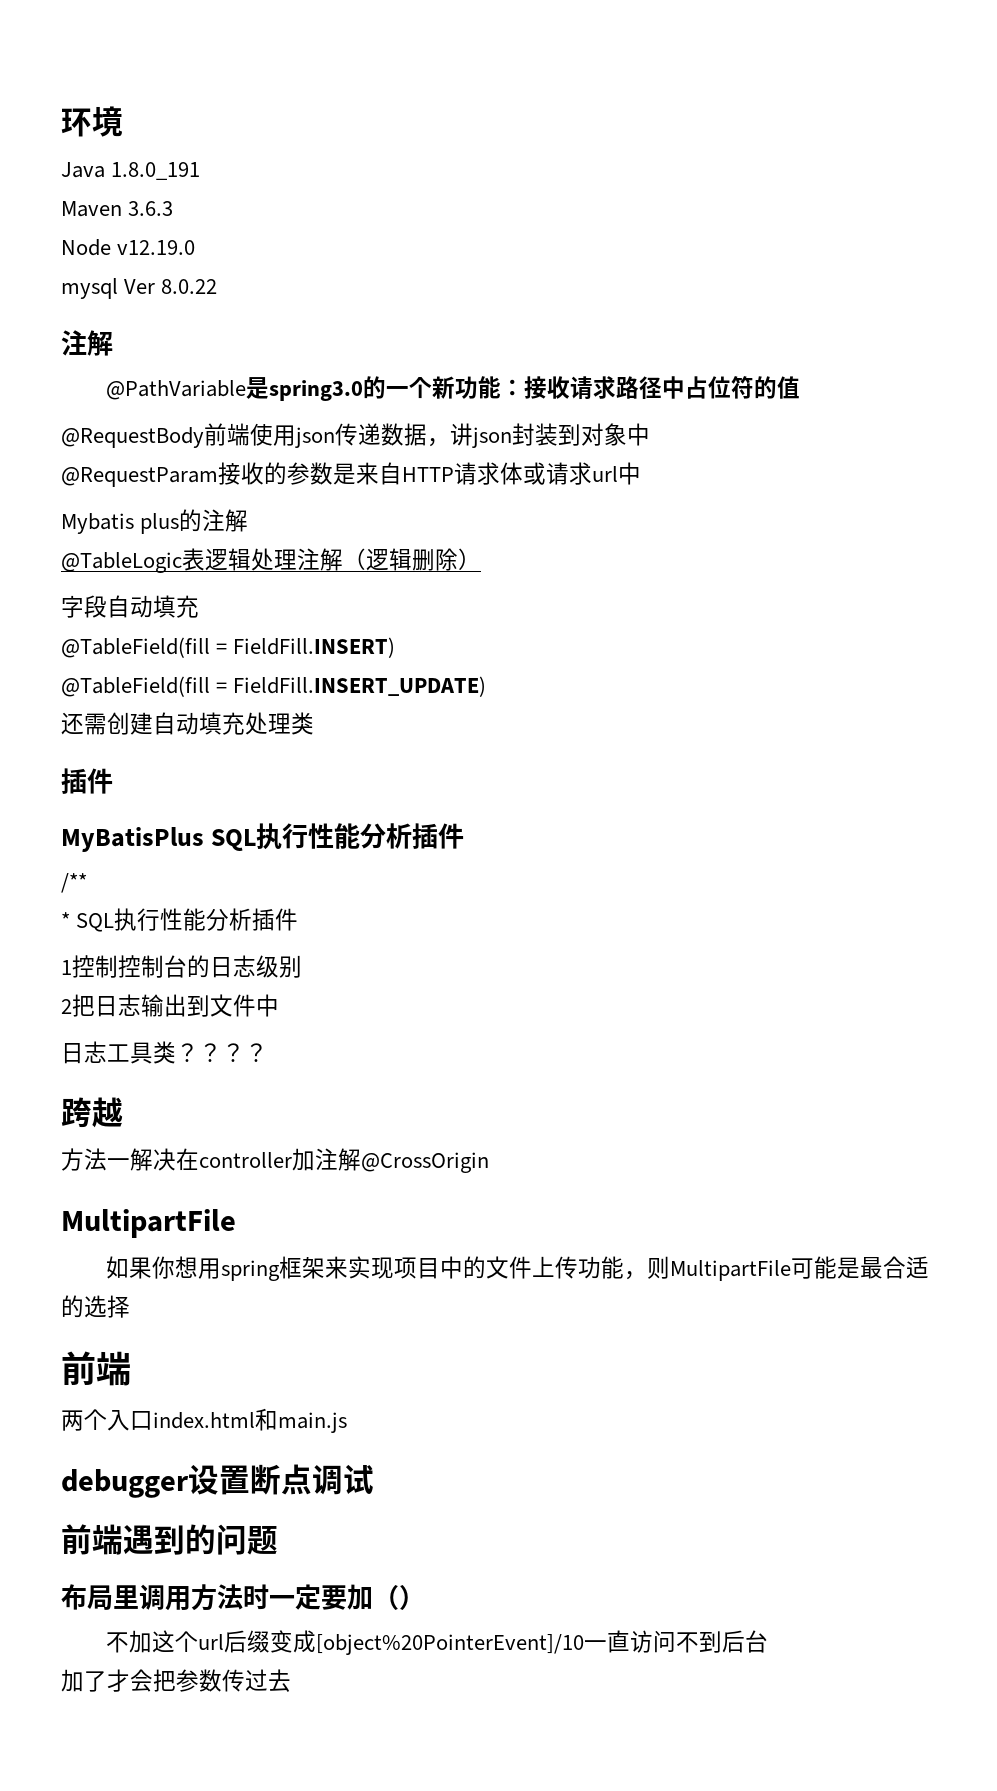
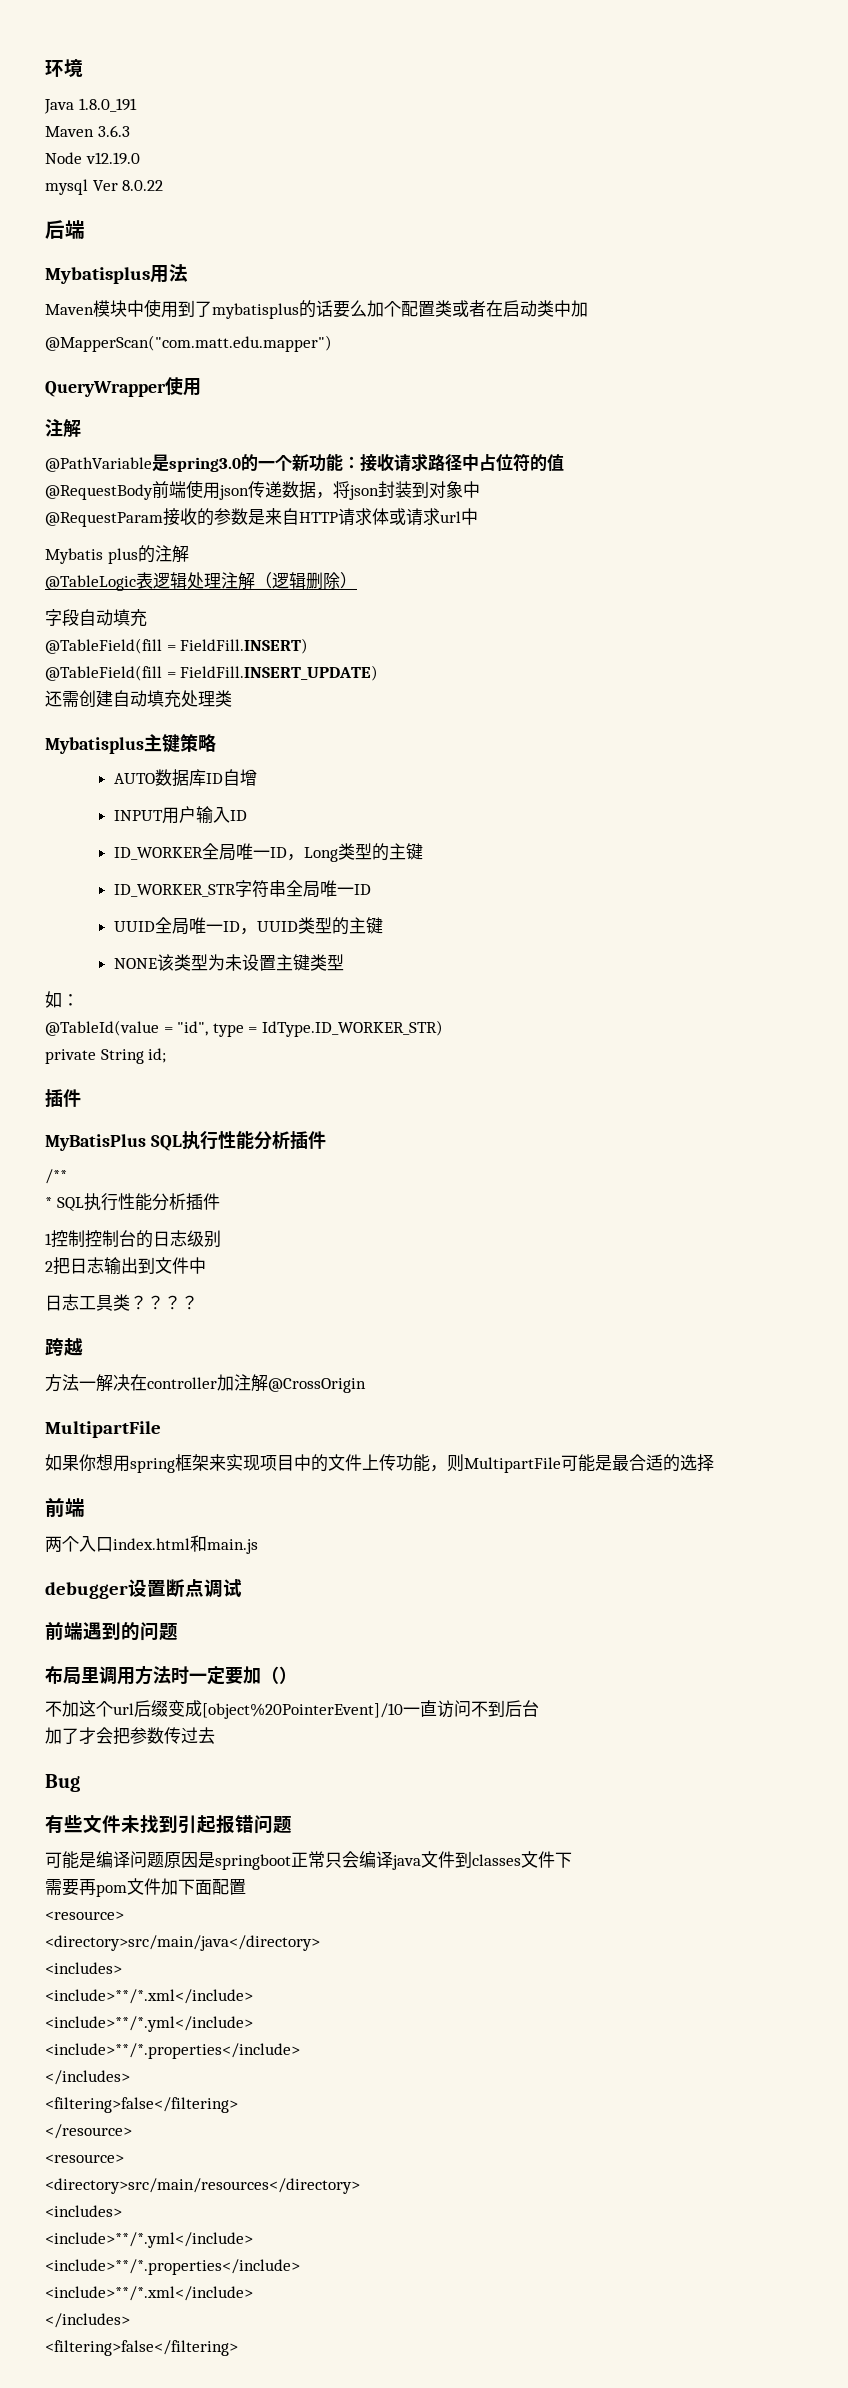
+ 后端
+ Mybatisplus用法
+ Maven模块中使用到了mybatisplus的话要么加个配置类或者在启动类中加
+ @MapperScan("com.matt.edu.mapper")
+ QueryWrapper使用
- @RequestBody前端使用json传递数据，讲json封装到对象中
+ @RequestBody前端使用json传递数据，将json封装到对象中
+ Mybatisplus主键策略
+ AUTO数据库ID自增
+ INPUT用户输入ID
+ ID_WORKER全局唯一ID，Long类型的主键
+ ID_WORKER_STR字符串全局唯一ID
+ UUID全局唯一ID，UUID类型的主键
+ NONE该类型为未设置主键类型
+ 如：
+ @TableId(value = "id", type = IdType.ID_WORKER_STR)
+ private String id;
+ Bug
+ 有些文件未找到引起报错问题
+ 可能是编译问题原因是springboot正常只会编译java文件到classes文件下
+ 需要再pom文件加下面配置
+ <resource>
+ <directory>src/main/java</directory>
+ <includes>
+ <include>**/*.xml</include>
+ <include>**/*.yml</include>
+ <include>**/*.properties</include>
+ </includes>
+ <filtering>false</filtering>
+ </resource>
+ <resource>
+ <directory>src/main/resources</directory>
+ <includes>
+ <include>**/*.yml</include>
+ <include>**/*.properties</include>
+ <include>**/*.xml</include>
+ </includes>
+ <filtering>false</filtering>

